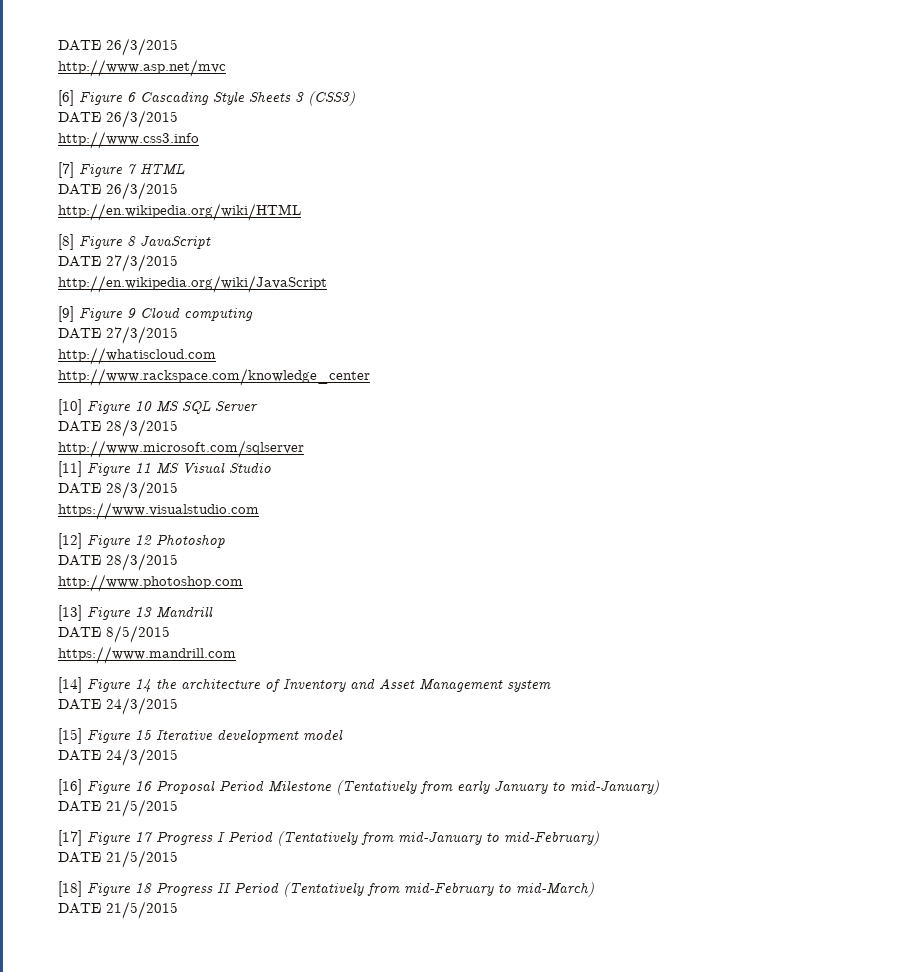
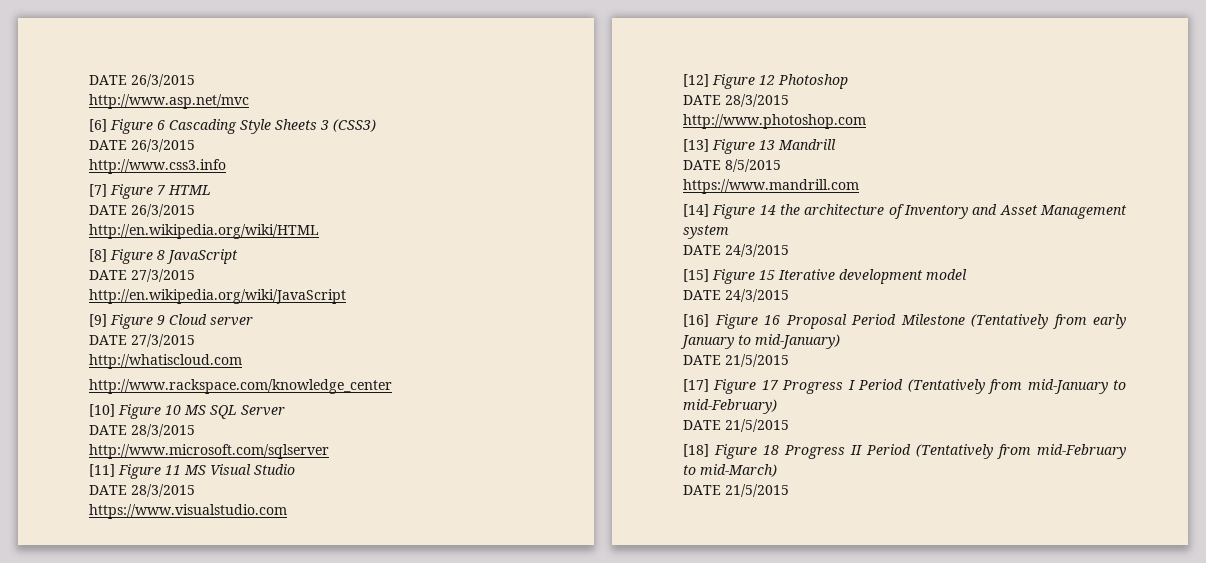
- [9] Figure 9 Cloud computing
+ [9] Figure 9 Cloud server

